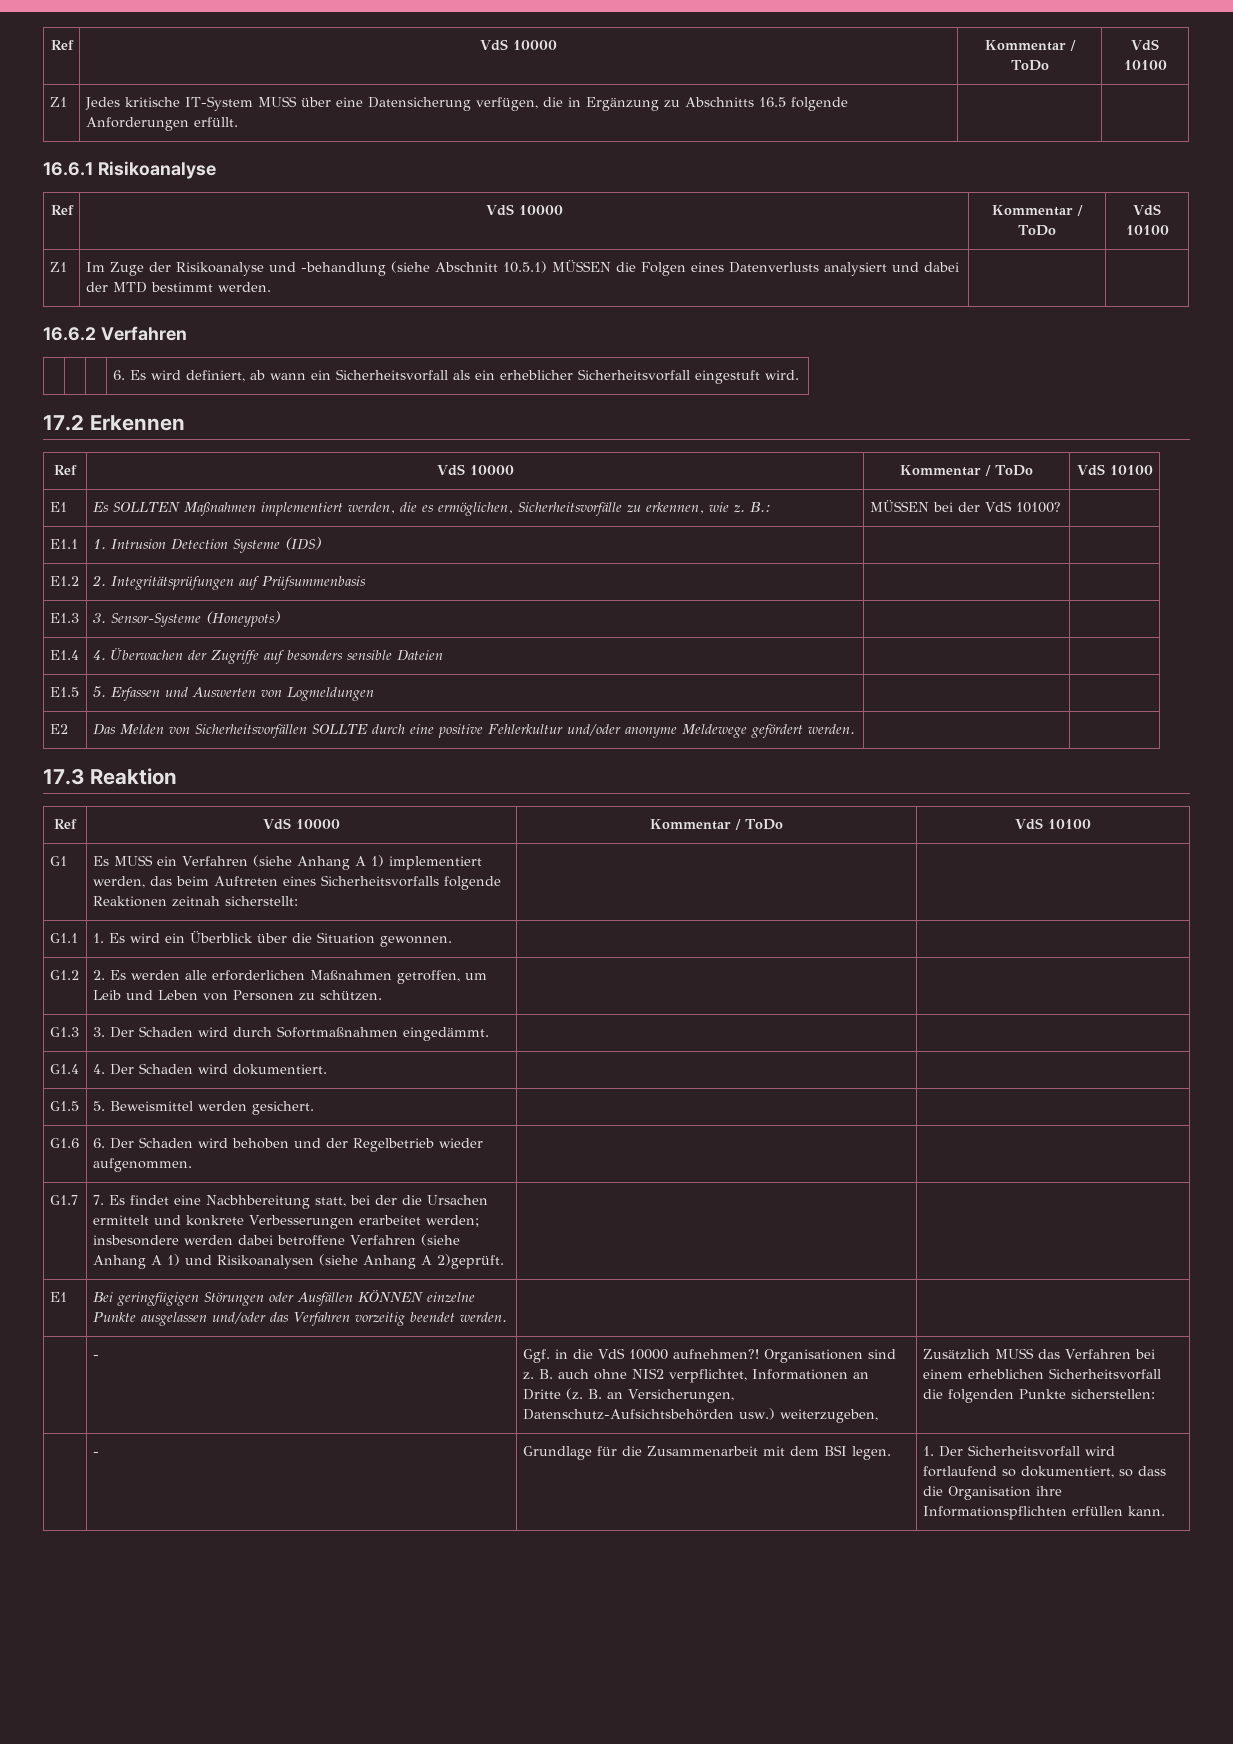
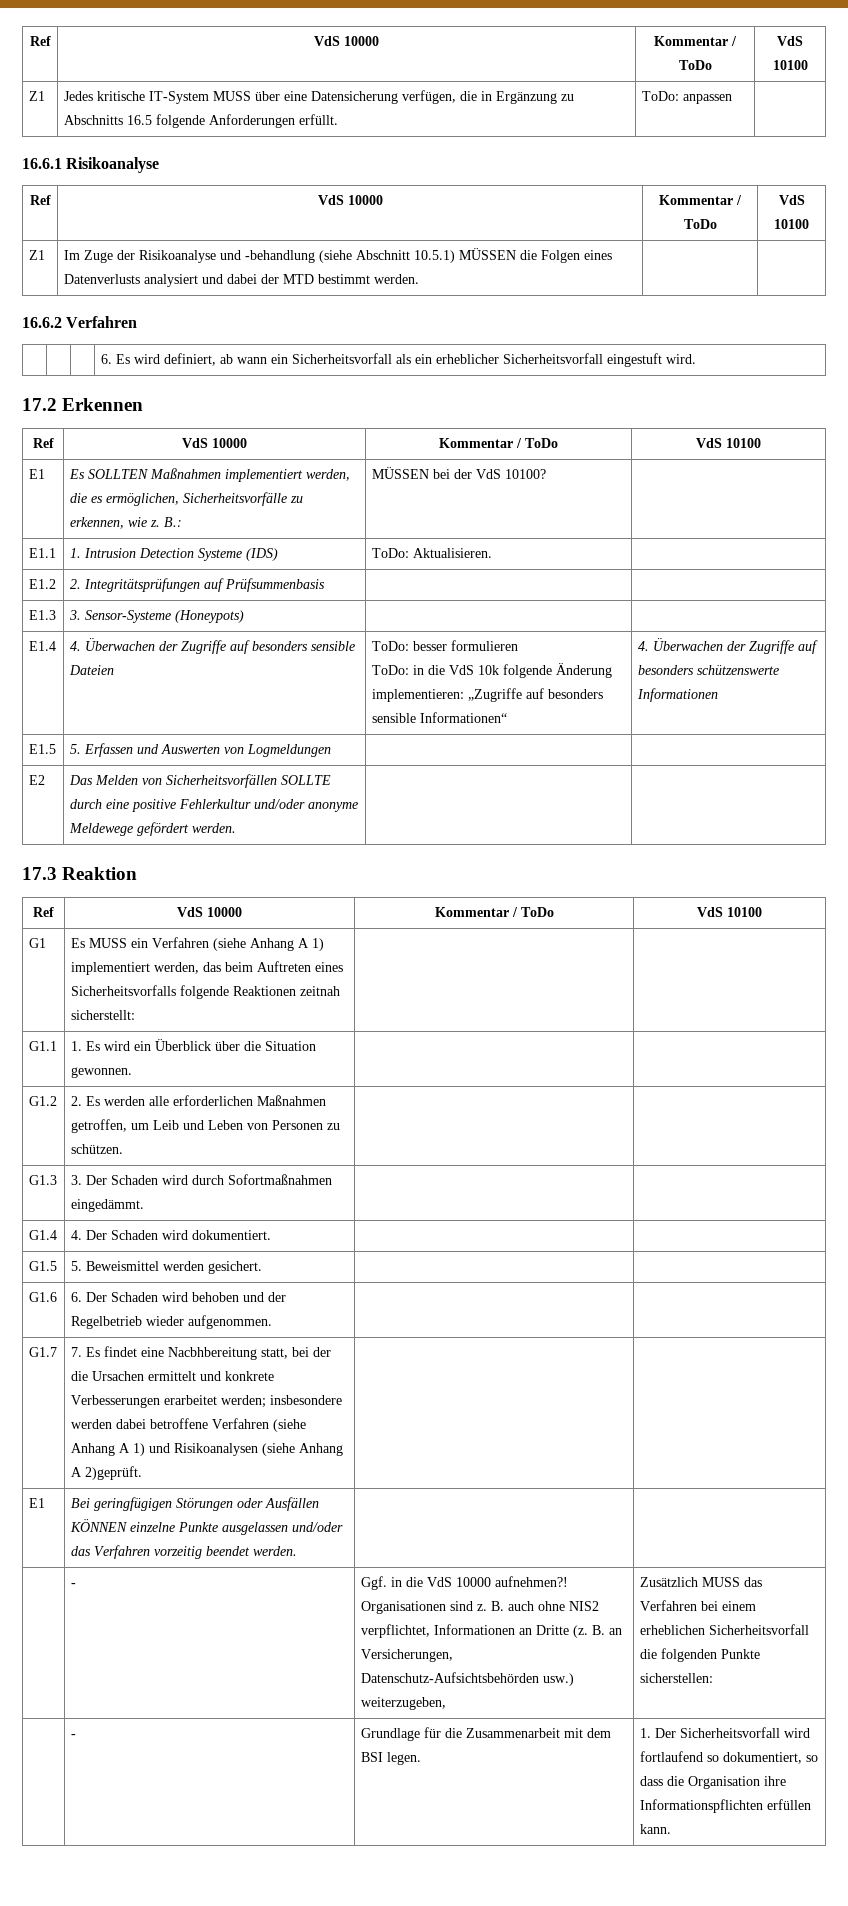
- Z1 | Jedes kritische IT-System MUSS über eine Datensicherung verfügen, die in Ergänzung zu Abschnitts 16.5 folgende Anforderungen erfüllt. | |
+ Z1 | Jedes kritische IT-System MUSS über eine Datensicherung verfügen, die in Ergänzung zu Abschnitts 16.5 folgende Anforderungen erfüllt. | ToDo: anpassen |
- E1.1 | 1. Intrusion Detection Systeme (IDS) | |
+ E1.1 | 1. Intrusion Detection Systeme (IDS) | ToDo: Aktualisieren. |
- E1.4 | 4. Überwachen der Zugriffe auf besonders sensible Dateien | |
+ E1.4 | 4. Überwachen der Zugriffe auf besonders sensible Dateien | ToDo: besser formulieren
+ ToDo: in die VdS 10k folgende Änderung implementieren: „Zugriffe auf besonders sensible Informationen“ | 4. Überwachen der Zugriffe auf besonders schützenswerte Informationen

